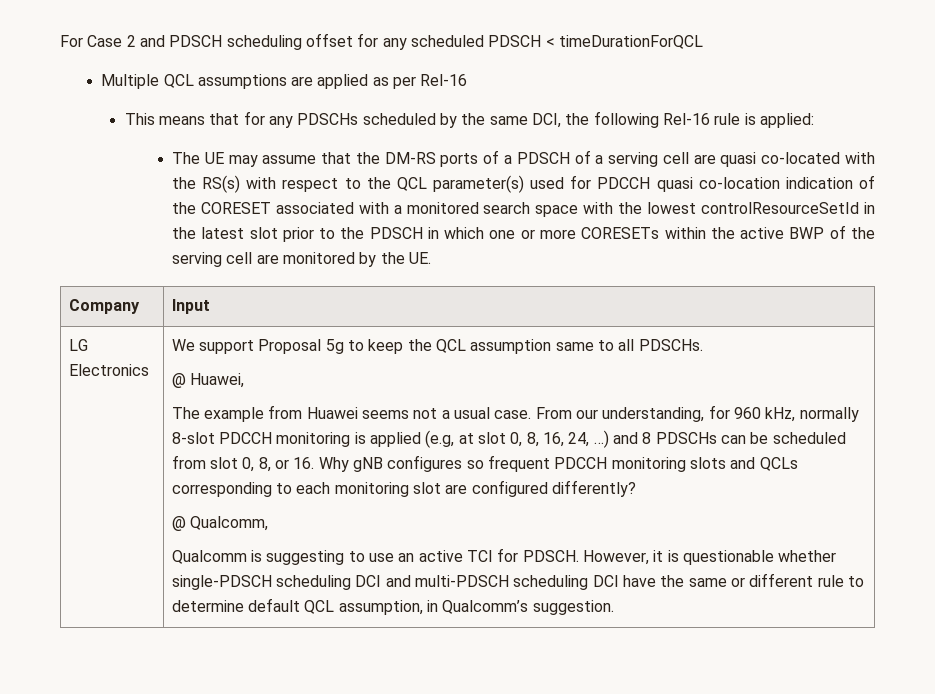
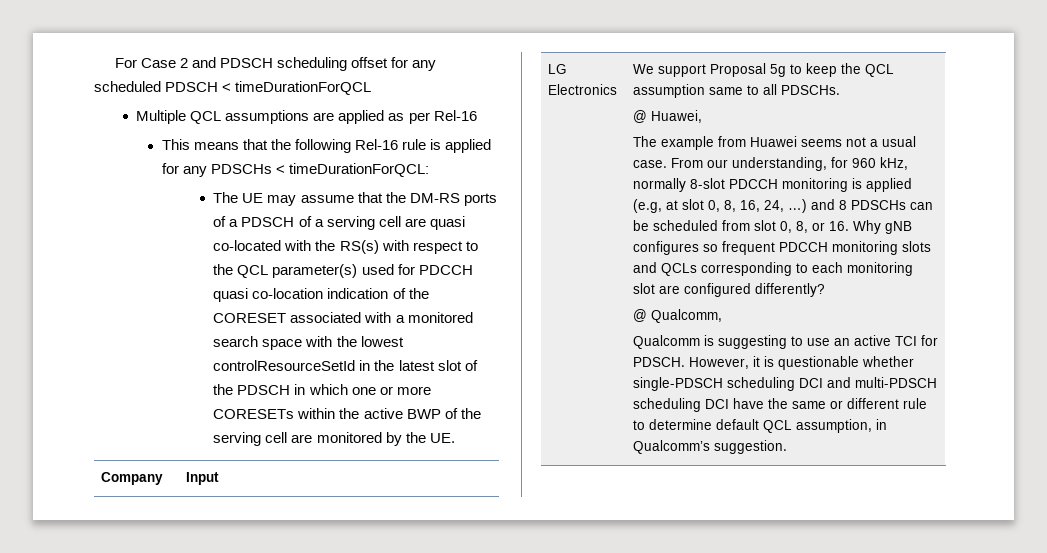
- This means that for any PDSCHs scheduled by the same DCI, the following Rel-16 rule is applied:
+ This means that the following Rel-16 rule is applied for any PDSCHs < timeDurationForQCL:
- The UE may assume that the DM-RS ports of a PDSCH of a serving cell are quasi co-located with the RS(s) with respect to the QCL parameter(s) used for PDCCH quasi co-location indication of the CORESET associated with a monitored search space with the lowest controlResourceSetId in the latest slot prior to the PDSCH in which one or more CORESETs within the active BWP of the serving cell are monitored by the UE.
+ The UE may assume that the DM-RS ports of a PDSCH of a serving cell are quasi co-located with the RS(s) with respect to the QCL parameter(s) used for PDCCH quasi co-location indication of the CORESET associated with a monitored search space with the lowest controlResourceSetId in the latest slot of the PDSCH in which one or more CORESETs within the active BWP of the serving cell are monitored by the UE.

